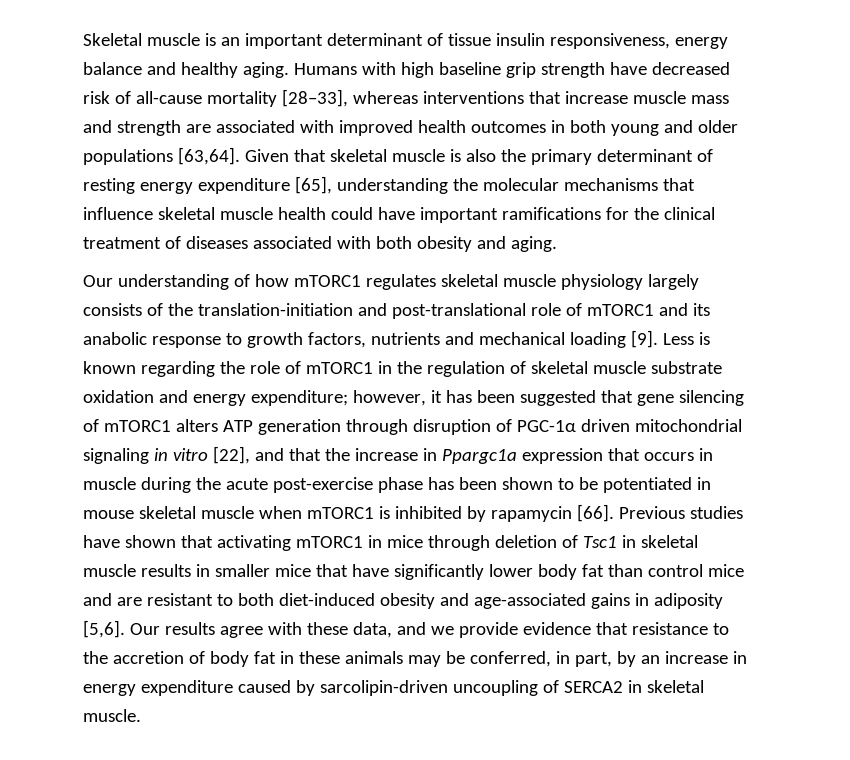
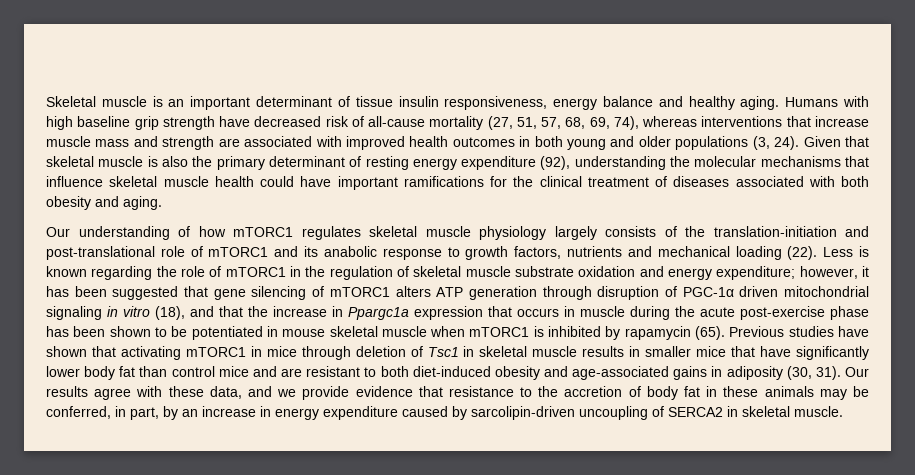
- Humans with high baseline grip strength have decreased risk of all-cause mortality [28–33], whereas interventions that increase muscle mass and strength are associated with improved health outcomes in both young and older populations [63,64].
+ Humans with high baseline grip strength have decreased risk of all-cause mortality (27, 51, 57, 68, 69, 74), whereas interventions that increase muscle mass and strength are associated with improved health outcomes in both young and older populations (3, 24).
- Given that skeletal muscle is also the primary determinant of resting energy expenditure [65], understanding the molecular mechanisms that influence skeletal muscle health could have important ramifications for the clinical treatment of diseases associated with both obesity and aging.
+ Given that skeletal muscle is also the primary determinant of resting energy expenditure (92), understanding the molecular mechanisms that influence skeletal muscle health could have important ramifications for the clinical treatment of diseases associated with both obesity and aging.
- Our understanding of how mTORC1 regulates skeletal muscle physiology largely consists of the translation-initiation and post-translational role of mTORC1 and its anabolic response to growth factors, nutrients and mechanical loading [9].
+ Our understanding of how mTORC1 regulates skeletal muscle physiology largely consists of the translation-initiation and post-translational role of mTORC1 and its anabolic response to growth factors, nutrients and mechanical loading (22).
- however, it has been suggested that gene silencing of mTORC1 alters ATP generation through disruption of PGC-1α driven mitochondrial signaling in vitro [22], and that the increase in Ppargc1a expression that occurs in muscle during the acute post-exercise phase has been shown to be potentiated in mouse skeletal muscle when mTORC1 is inhibited by rapamycin [66].
+ however, it has been suggested that gene silencing of mTORC1 alters ATP generation through disruption of PGC-1α driven mitochondrial signaling in vitro (18), and that the increase in Ppargc1a expression that occurs in muscle during the acute post-exercise phase has been shown to be potentiated in mouse skeletal muscle when mTORC1 is inhibited by rapamycin (65).
- Previous studies have shown that activating mTORC1 in mice through deletion of Tsc1 in skeletal muscle results in smaller mice that have significantly lower body fat than control mice and are resistant to both diet-induced obesity and age-associated gains in adiposity [5,6].
+ Previous studies have shown that activating mTORC1 in mice through deletion of Tsc1 in skeletal muscle results in smaller mice that have significantly lower body fat than control mice and are resistant to both diet-induced obesity and age-associated gains in adiposity (30, 31).

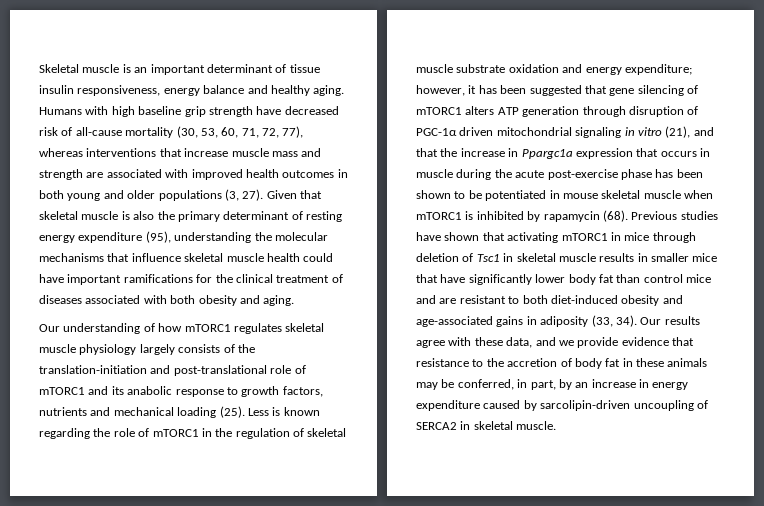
- Humans with high baseline grip strength have decreased risk of all-cause mortality (27, 51, 57, 68, 69, 74), whereas interventions that increase muscle mass and strength are associated with improved health outcomes in both young and older populations (3, 24).
+ Humans with high baseline grip strength have decreased risk of all-cause mortality (30, 53, 60, 71, 72, 77), whereas interventions that increase muscle mass and strength are associated with improved health outcomes in both young and older populations (3, 27).
- Given that skeletal muscle is also the primary determinant of resting energy expenditure (92), understanding the molecular mechanisms that influence skeletal muscle health could have important ramifications for the clinical treatment of diseases associated with both obesity and aging.
+ Given that skeletal muscle is also the primary determinant of resting energy expenditure (95), understanding the molecular mechanisms that influence skeletal muscle health could have important ramifications for the clinical treatment of diseases associated with both obesity and aging.
- Our understanding of how mTORC1 regulates skeletal muscle physiology largely consists of the translation-initiation and post-translational role of mTORC1 and its anabolic response to growth factors, nutrients and mechanical loading (22).
+ Our understanding of how mTORC1 regulates skeletal muscle physiology largely consists of the translation-initiation and post-translational role of mTORC1 and its anabolic response to growth factors, nutrients and mechanical loading (25).
- however, it has been suggested that gene silencing of mTORC1 alters ATP generation through disruption of PGC-1α driven mitochondrial signaling in vitro (18), and that the increase in Ppargc1a expression that occurs in muscle during the acute post-exercise phase has been shown to be potentiated in mouse skeletal muscle when mTORC1 is inhibited by rapamycin (65).
+ however, it has been suggested that gene silencing of mTORC1 alters ATP generation through disruption of PGC-1α driven mitochondrial signaling in vitro (21), and that the increase in Ppargc1a expression that occurs in muscle during the acute post-exercise phase has been shown to be potentiated in mouse skeletal muscle when mTORC1 is inhibited by rapamycin (68).
- Previous studies have shown that activating mTORC1 in mice through deletion of Tsc1 in skeletal muscle results in smaller mice that have significantly lower body fat than control mice and are resistant to both diet-induced obesity and age-associated gains in adiposity (30, 31).
+ Previous studies have shown that activating mTORC1 in mice through deletion of Tsc1 in skeletal muscle results in smaller mice that have significantly lower body fat than control mice and are resistant to both diet-induced obesity and age-associated gains in adiposity (33, 34).

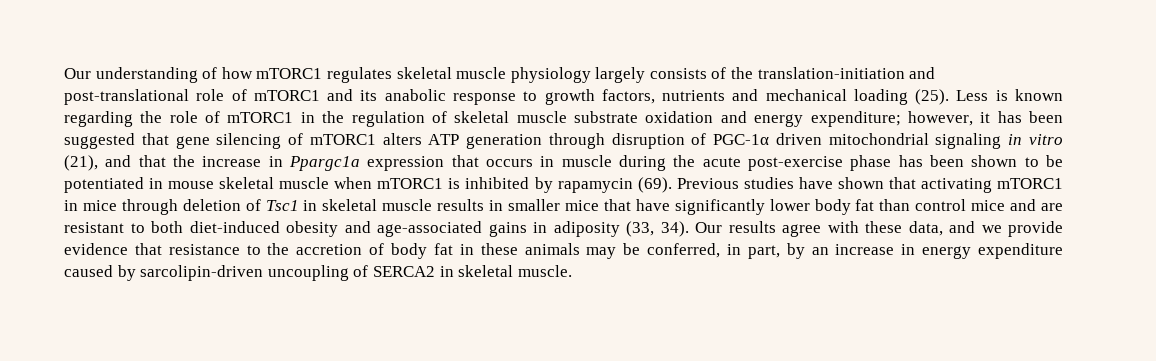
- Skeletal muscle is an important determinant of tissue insulin responsiveness, energy balance and healthy aging. Humans with high baseline grip strength have decreased risk of all-cause mortality (30, 53, 60, 71, 72, 77), whereas interventions that increase muscle mass and strength are associated with improved health outcomes in both young and older populations (3, 27). Given that skeletal muscle is also the primary determinant of resting energy expenditure (95), understanding the molecular mechanisms that influence skeletal muscle health could have important ramifications for the clinical treatment of diseases associated with both obesity and aging.
- however, it has been suggested that gene silencing of mTORC1 alters ATP generation through disruption of PGC-1α driven mitochondrial signaling in vitro (21), and that the increase in Ppargc1a expression that occurs in muscle during the acute post-exercise phase has been shown to be potentiated in mouse skeletal muscle when mTORC1 is inhibited by rapamycin (68).
+ however, it has been suggested that gene silencing of mTORC1 alters ATP generation through disruption of PGC-1α driven mitochondrial signaling in vitro (21), and that the increase in Ppargc1a expression that occurs in muscle during the acute post-exercise phase has been shown to be potentiated in mouse skeletal muscle when mTORC1 is inhibited by rapamycin (69).

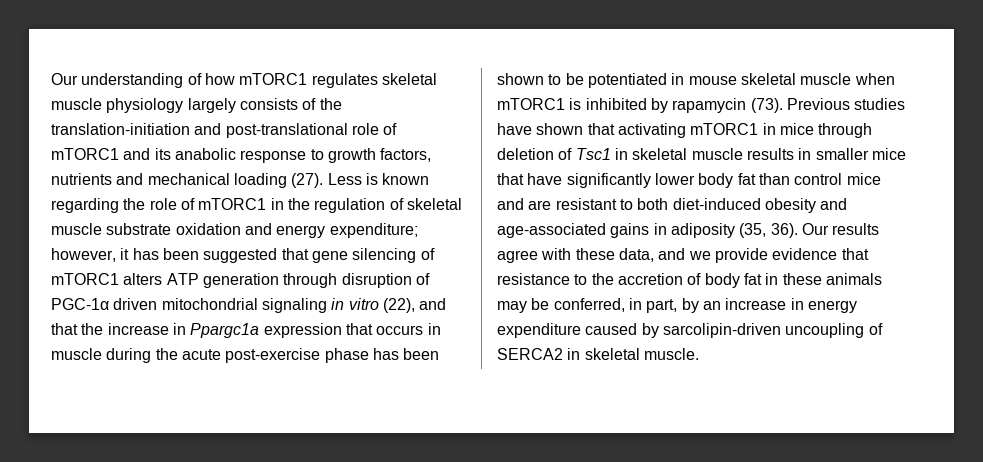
- Our understanding of how mTORC1 regulates skeletal muscle physiology largely consists of the translation-initiation and post-translational role of mTORC1 and its anabolic response to growth factors, nutrients and mechanical loading (25).
+ Our understanding of how mTORC1 regulates skeletal muscle physiology largely consists of the translation-initiation and post-translational role of mTORC1 and its anabolic response to growth factors, nutrients and mechanical loading (27).
- however, it has been suggested that gene silencing of mTORC1 alters ATP generation through disruption of PGC-1α driven mitochondrial signaling in vitro (21), and that the increase in Ppargc1a expression that occurs in muscle during the acute post-exercise phase has been shown to be potentiated in mouse skeletal muscle when mTORC1 is inhibited by rapamycin (69).
+ however, it has been suggested that gene silencing of mTORC1 alters ATP generation through disruption of PGC-1α driven mitochondrial signaling in vitro (22), and that the increase in Ppargc1a expression that occurs in muscle during the acute post-exercise phase has been shown to be potentiated in mouse skeletal muscle when mTORC1 is inhibited by rapamycin (73).
- Previous studies have shown that activating mTORC1 in mice through deletion of Tsc1 in skeletal muscle results in smaller mice that have significantly lower body fat than control mice and are resistant to both diet-induced obesity and age-associated gains in adiposity (33, 34).
+ Previous studies have shown that activating mTORC1 in mice through deletion of Tsc1 in skeletal muscle results in smaller mice that have significantly lower body fat than control mice and are resistant to both diet-induced obesity and age-associated gains in adiposity (35, 36).

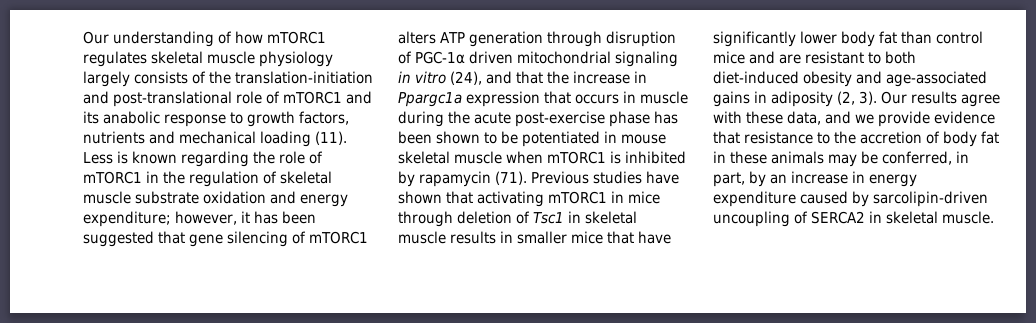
- Our understanding of how mTORC1 regulates skeletal muscle physiology largely consists of the translation-initiation and post-translational role of mTORC1 and its anabolic response to growth factors, nutrients and mechanical loading (27).
+ Our understanding of how mTORC1 regulates skeletal muscle physiology largely consists of the translation-initiation and post-translational role of mTORC1 and its anabolic response to growth factors, nutrients and mechanical loading (11).
- however, it has been suggested that gene silencing of mTORC1 alters ATP generation through disruption of PGC-1α driven mitochondrial signaling in vitro (22), and that the increase in Ppargc1a expression that occurs in muscle during the acute post-exercise phase has been shown to be potentiated in mouse skeletal muscle when mTORC1 is inhibited by rapamycin (73).
+ however, it has been suggested that gene silencing of mTORC1 alters ATP generation through disruption of PGC-1α driven mitochondrial signaling in vitro (24), and that the increase in Ppargc1a expression that occurs in muscle during the acute post-exercise phase has been shown to be potentiated in mouse skeletal muscle when mTORC1 is inhibited by rapamycin (71).
- Previous studies have shown that activating mTORC1 in mice through deletion of Tsc1 in skeletal muscle results in smaller mice that have significantly lower body fat than control mice and are resistant to both diet-induced obesity and age-associated gains in adiposity (35, 36).
+ Previous studies have shown that activating mTORC1 in mice through deletion of Tsc1 in skeletal muscle results in smaller mice that have significantly lower body fat than control mice and are resistant to both diet-induced obesity and age-associated gains in adiposity (2, 3).

